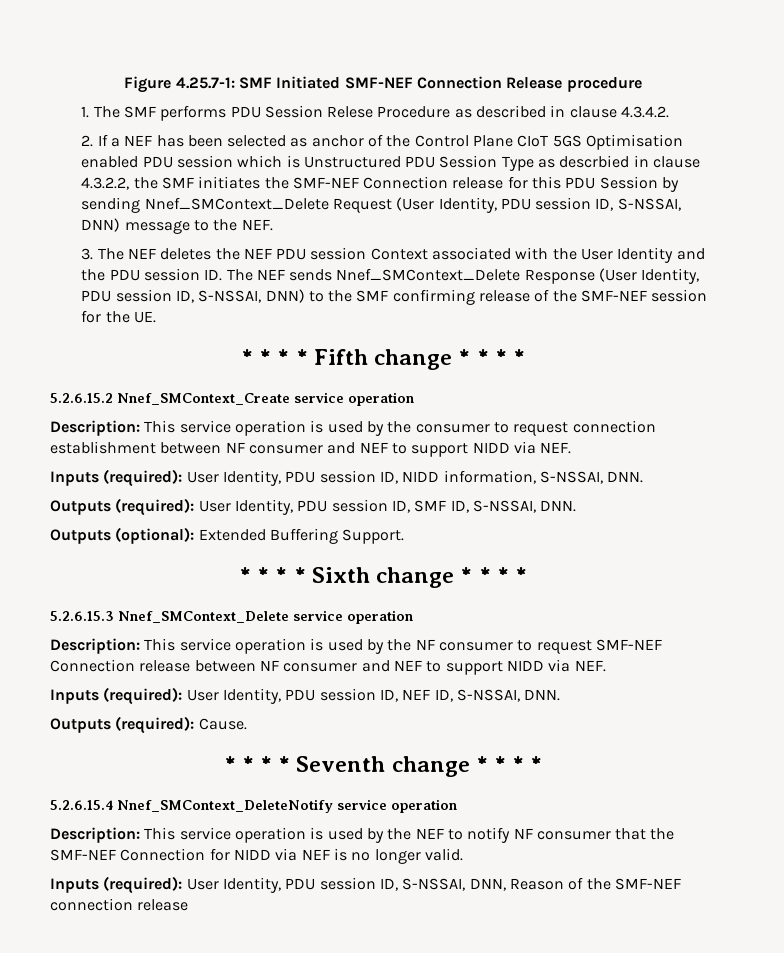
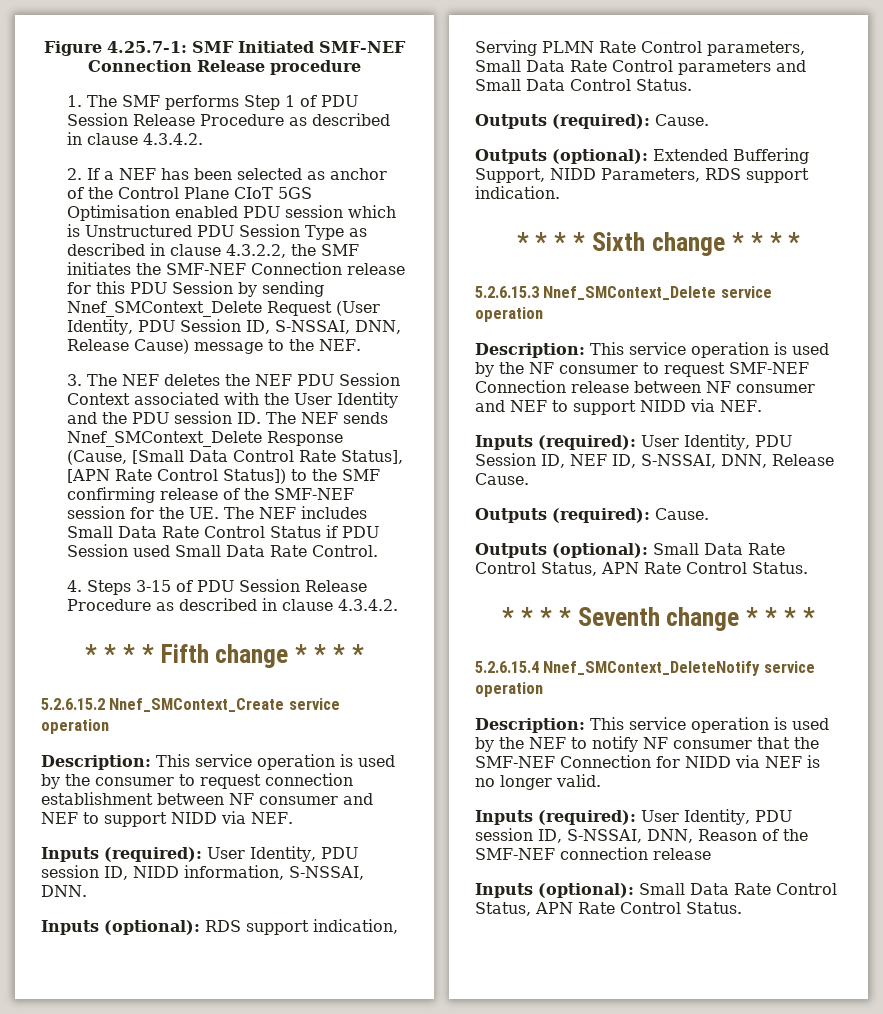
- 1. The SMF performs PDU Session Relese Procedure as described in clause 4.3.4.2.
+ 1. The SMF performs Step 1 of PDU Session Release Procedure as described in clause 4.3.4.2.
- 2. If a NEF has been selected as anchor of the Control Plane CIoT 5GS Optimisation enabled PDU session which is Unstructured PDU Session Type as descrbied in clause 4.3.2.2, the SMF initiates the SMF-NEF Connection release for this PDU Session by sending Nnef_SMContext_Delete Request (User Identity, PDU session ID, S-NSSAI, DNN) message to the NEF.
+ 2. If a NEF has been selected as anchor of the Control Plane CIoT 5GS Optimisation enabled PDU session which is Unstructured PDU Session Type as described in clause 4.3.2.2, the SMF initiates the SMF-NEF Connection release for this PDU Session by sending Nnef_SMContext_Delete Request (User Identity, PDU Session ID, S-NSSAI, DNN, Release Cause) message to the NEF.
- 3. The NEF deletes the NEF PDU session Context associated with the User Identity and the PDU session ID. The NEF sends Nnef_SMContext_Delete Response (User Identity, PDU session ID, S-NSSAI, DNN) to the SMF confirming release of the SMF-NEF session for the UE.
+ 3. The NEF deletes the NEF PDU Session Context associated with the User Identity and the PDU session ID. The NEF sends Nnef_SMContext_Delete Response (Cause, [Small Data Control Rate Status], [APN Rate Control Status]) to the SMF confirming release of the SMF-NEF session for the UE. The NEF includes Small Data Rate Control Status if PDU Session used Small Data Rate Control.
+ 4. Steps 3-15 of PDU Session Release Procedure as described in clause 4.3.4.2.
- Outputs (required): User Identity, PDU session ID, SMF ID, S-NSSAI, DNN.
- Outputs (optional): Extended Buffering Support.
+ Inputs (optional): RDS support indication, Serving PLMN Rate Control parameters, Small Data Rate Control parameters and Small Data Control Status.
+ Outputs (required): Cause.
+ Outputs (optional): Extended Buffering Support, NIDD Parameters, RDS support indication.
- Inputs (required): User Identity, PDU session ID, NEF ID, S-NSSAI, DNN.
+ Inputs (required): User Identity, PDU Session ID, NEF ID, S-NSSAI, DNN, Release Cause.
  Outputs (required): Cause.
+ Outputs (optional): Small Data Rate Control Status, APN Rate Control Status.
+ Inputs (optional): Small Data Rate Control Status, APN Rate Control Status.

